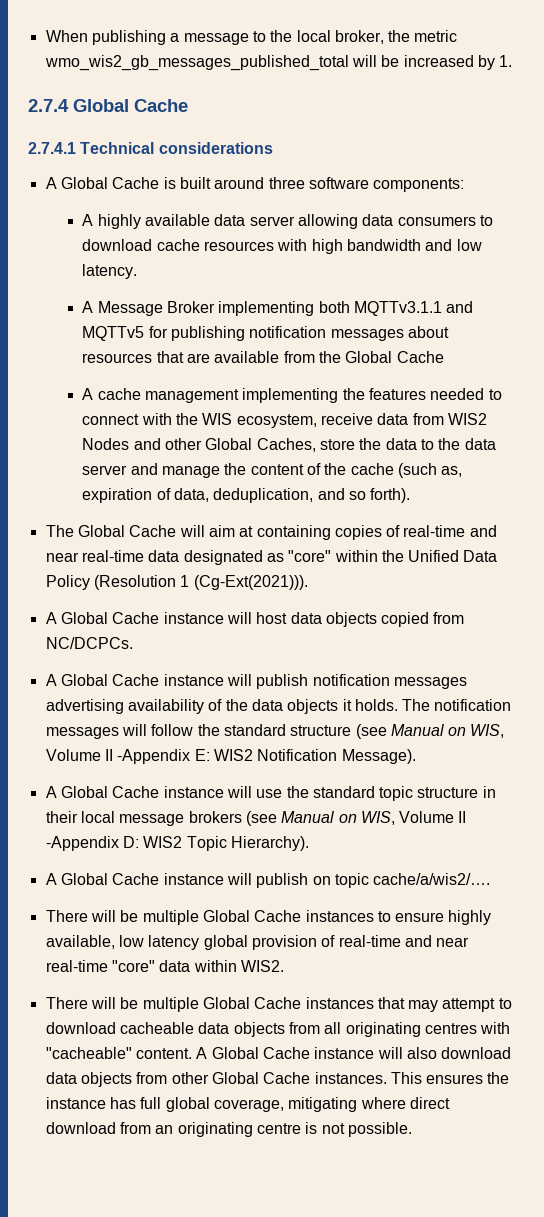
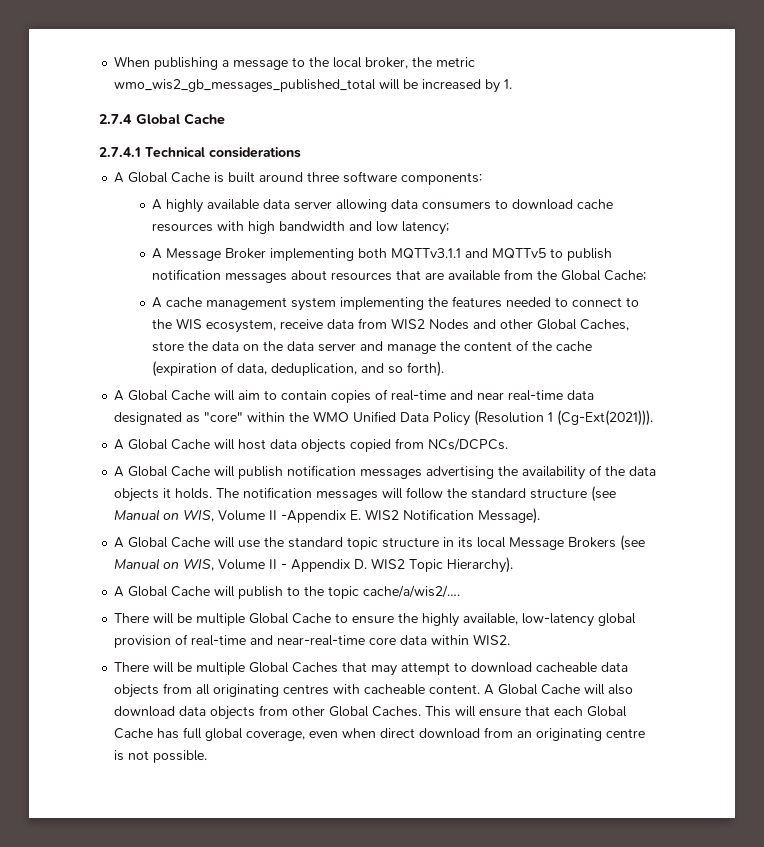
- A highly available data server allowing data consumers to download cache resources with high bandwidth and low latency.
+ A highly available data server allowing data consumers to download cache resources with high bandwidth and low latency;
- A Message Broker implementing both MQTTv3.1.1 and MQTTv5 for publishing notification messages about resources that are available from the Global Cache
+ A Message Broker implementing both MQTTv3.1.1 and MQTTv5 to publish notification messages about resources that are available from the Global Cache;
- A cache management implementing the features needed to connect with the WIS ecosystem, receive data from WIS2 Nodes and other Global Caches, store the data to the data server and manage the content of the cache (such as, expiration of data, deduplication, and so forth).
+ A cache management system implementing the features needed to connect to the WIS ecosystem, receive data from WIS2 Nodes and other Global Caches, store the data on the data server and manage the content of the cache (expiration of data, deduplication, and so forth).
- The Global Cache will aim at containing copies of real-time and near real-time data designated as "core" within the Unified Data Policy (Resolution 1 (Cg-Ext(2021))).
+ A Global Cache will aim to contain copies of real-time and near real-time data designated as "core" within the WMO Unified Data Policy (Resolution 1 (Cg-Ext(2021))).
- A Global Cache instance will host data objects copied from NC/DCPCs.
- A Global Cache instance will publish notification messages advertising availability of the data objects it holds.
+ A Global Cache will host data objects copied from NCs/DCPCs.
+ A Global Cache will publish notification messages advertising the availability of the data objects it holds.
- The notification messages will follow the standard structure (see Manual on WIS, Volume II -Appendix E: WIS2 Notification Message).
+ The notification messages will follow the standard structure (see Manual on WIS, Volume II -Appendix E. WIS2 Notification Message).
- A Global Cache instance will use the standard topic structure in their local message brokers (see Manual on WIS, Volume II -Appendix D: WIS2 Topic Hierarchy).
+ A Global Cache will use the standard topic structure in its local Message Brokers (see Manual on WIS, Volume II - Appendix D. WIS2 Topic Hierarchy).
- A Global Cache instance will publish on topic cache/a/wis2/….
+ A Global Cache will publish to the topic cache/a/wis2/….
- There will be multiple Global Cache instances to ensure highly available, low latency global provision of real-time and near real-time "core" data within WIS2.
+ There will be multiple Global Cache to ensure the highly available, low-latency global provision of real-time and near-real-time core data within WIS2.
- There will be multiple Global Cache instances that may attempt to download cacheable data objects from all originating centres with "cacheable" content.
+ There will be multiple Global Caches that may attempt to download cacheable data objects from all originating centres with cacheable content.
- A Global Cache instance will also download data objects from other Global Cache instances. This ensures the instance has full global coverage, mitigating where direct download from an originating centre is not possible.
+ A Global Cache will also download data objects from other Global Caches. This will ensure that each Global Cache has full global coverage, even when direct download from an originating centre is not possible.

